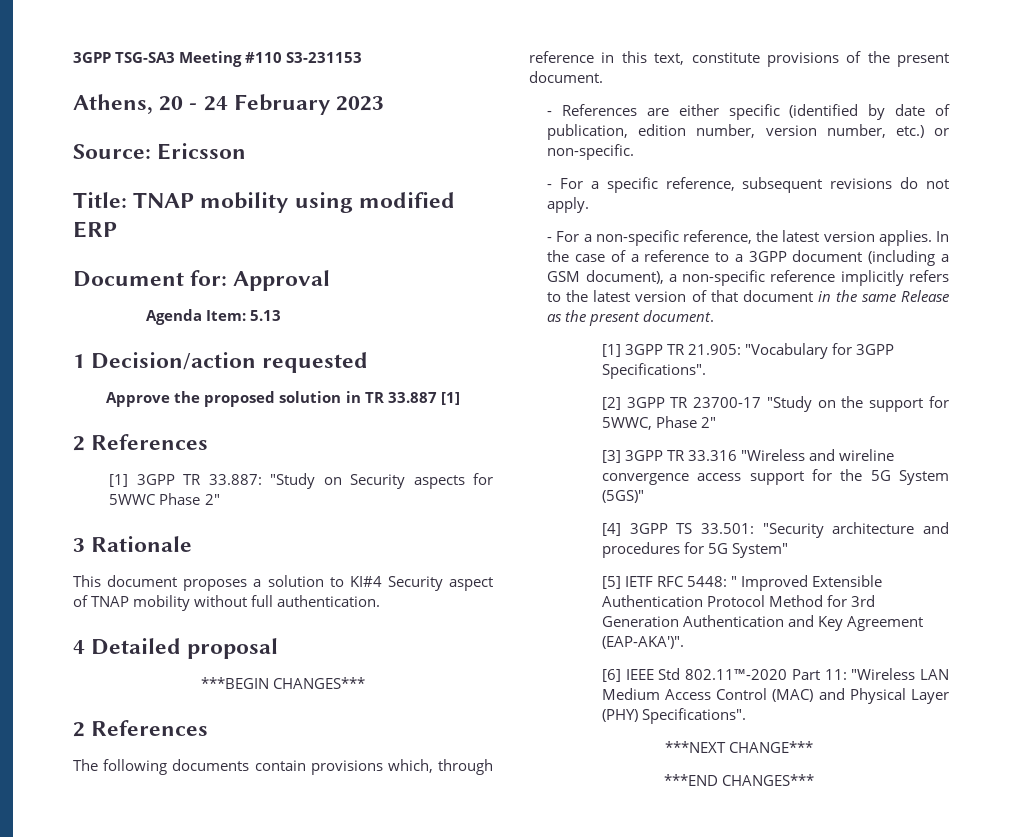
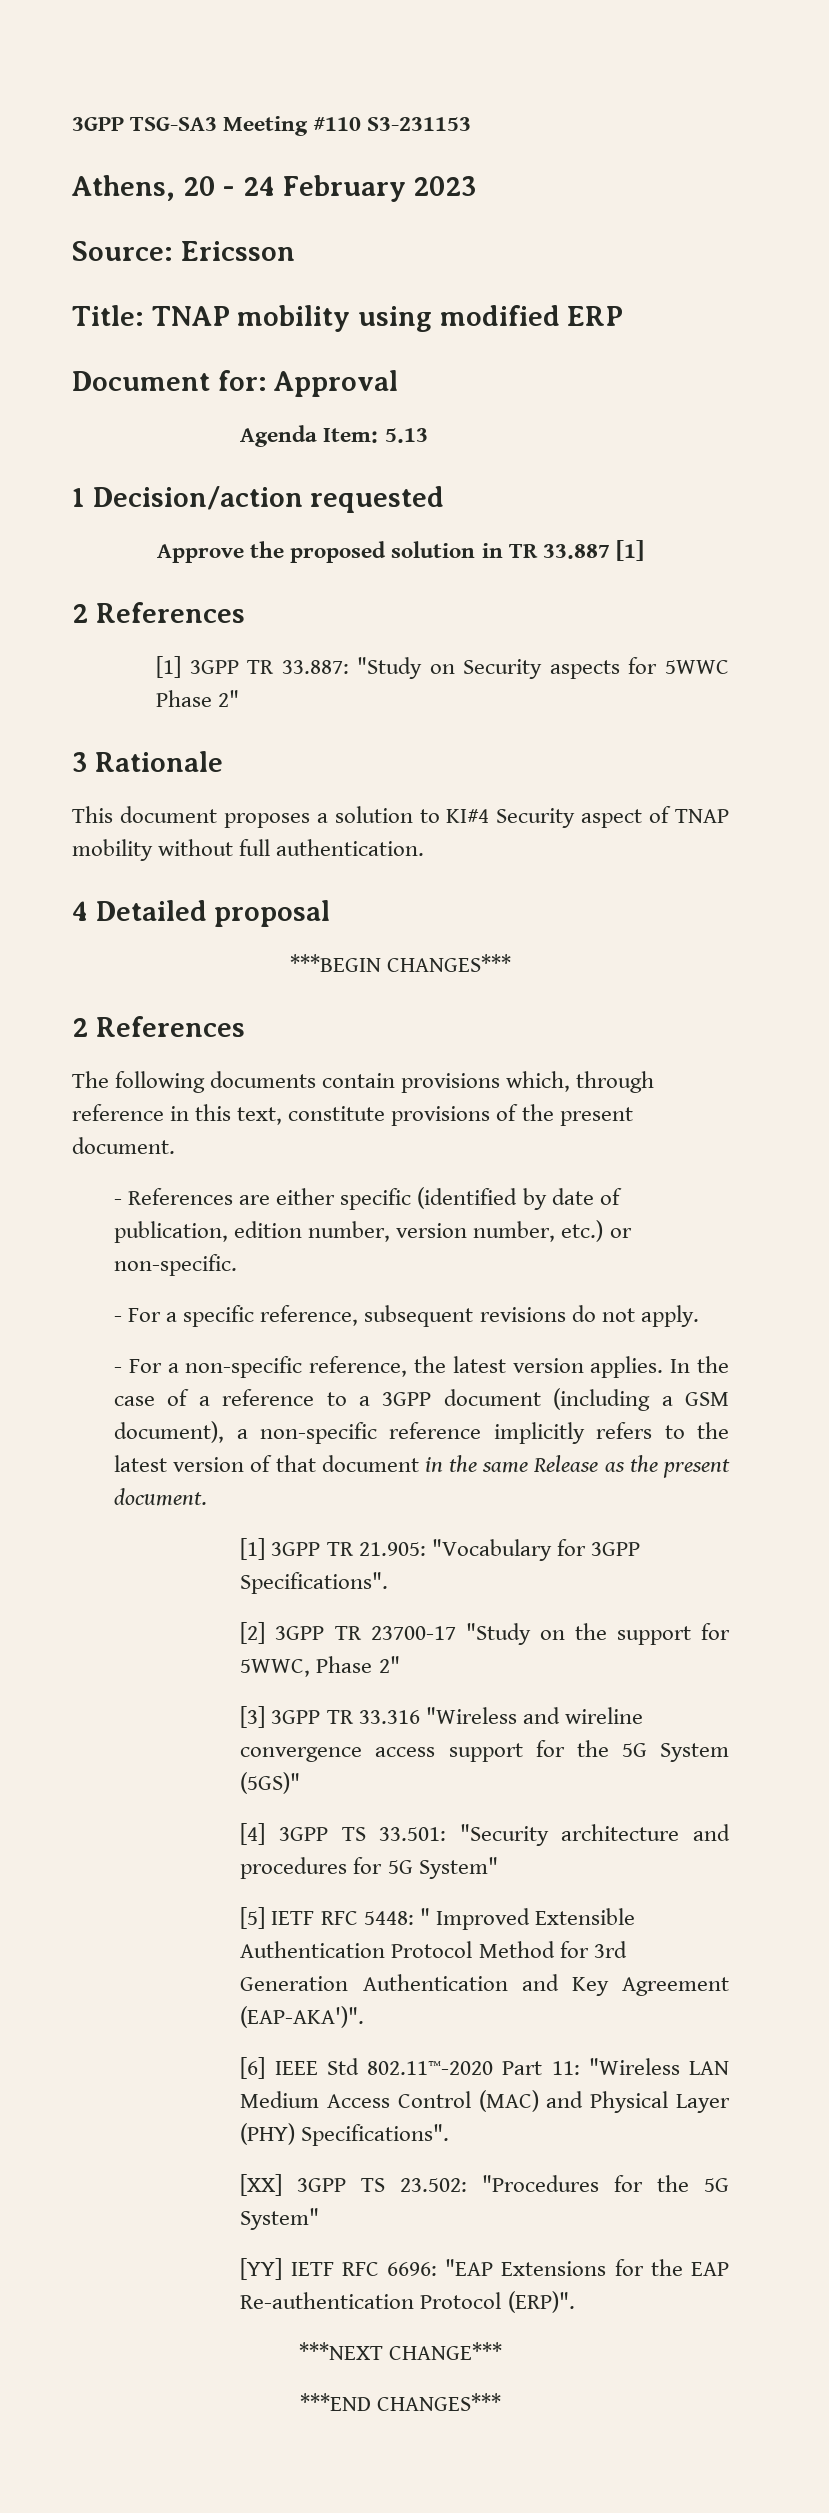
+ [XX] 3GPP TS 23.502: "Procedures for the 5G System"
+ [YY] IETF RFC 6696: "EAP Extensions for the EAP Re-authentication Protocol (ERP)".

